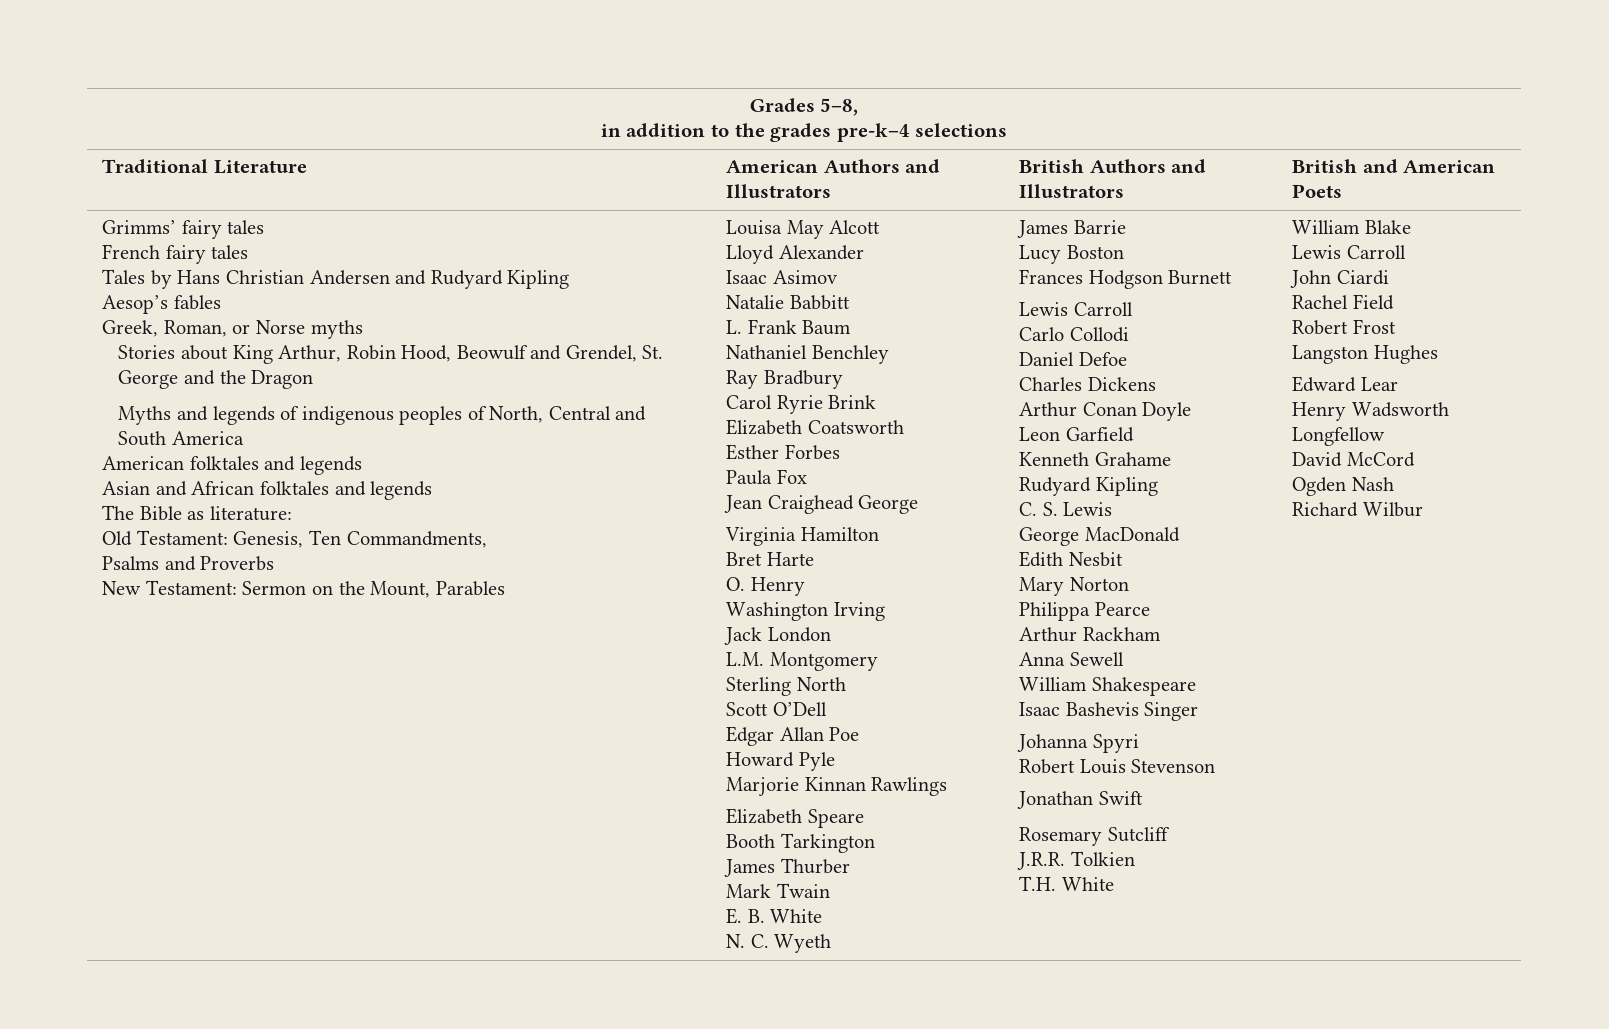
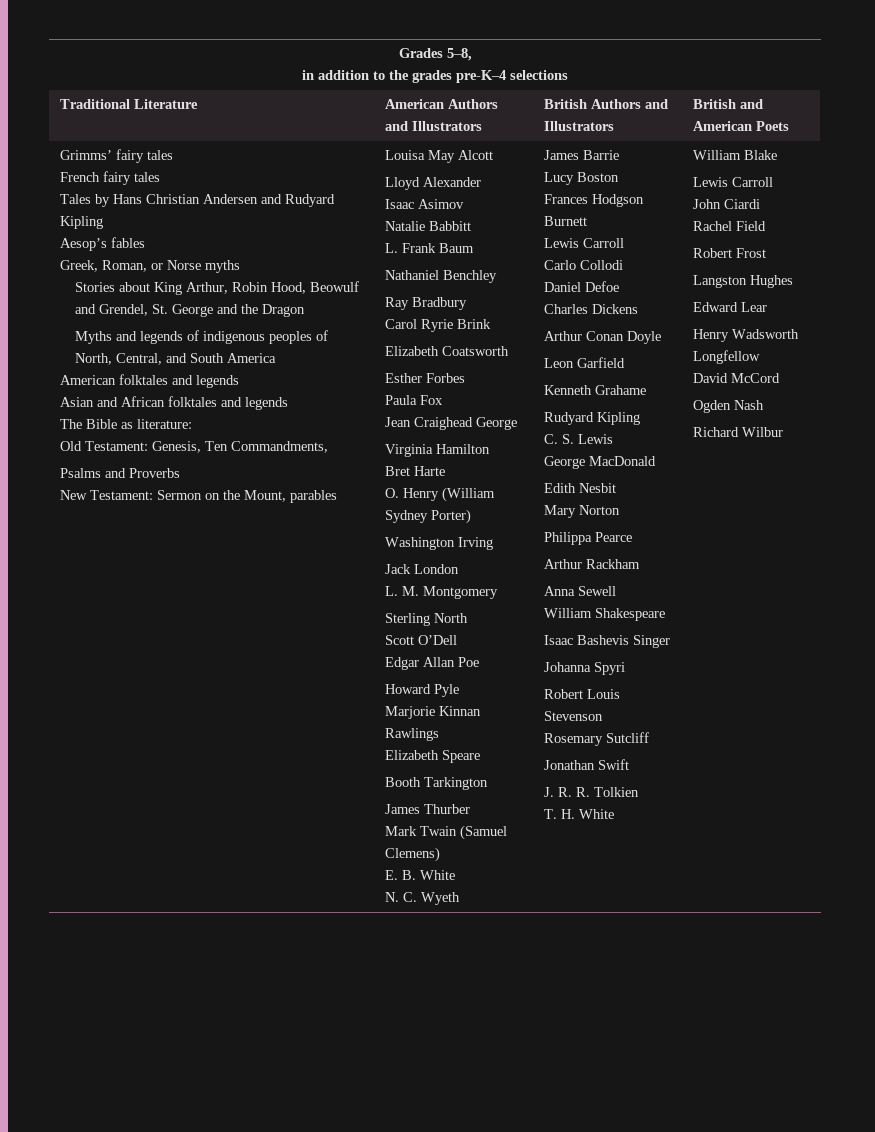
  Grades 5–8,
- in addition to the grades pre-k–4 selections
+ in addition to the grades pre-K–4 selections
- Myths and legends of indigenous peoples of North, Central and South America
+ Myths and legends of indigenous peoples of North, Central, and South America
- New Testament: Sermon on the Mount, Parables
+ New Testament: Sermon on the Mount, parables
- O. Henry
+ O. Henry (William Sydney Porter)
- L.M. Montgomery
+ L. M. Montgomery
- Mark Twain
+ Mark Twain (Samuel Clemens)
+ Rosemary Sutcliff
- Rosemary Sutcliff
- J.R.R. Tolkien
+ J. R. R. Tolkien
- T.H. White
+ T. H. White

